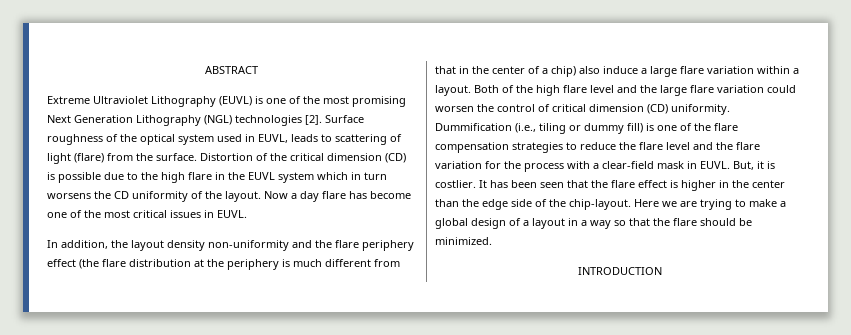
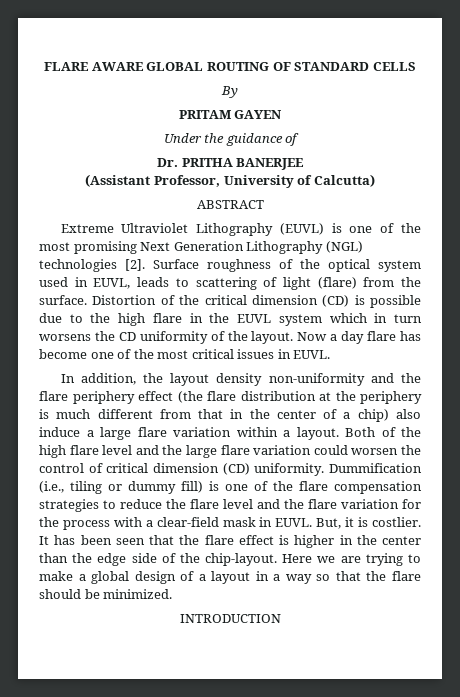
+ FLARE AWARE GLOBAL ROUTING OF STANDARD CELLS
+ By
+ PRITAM GAYEN
+ Under the guidance of
+ Dr. PRITHA BANERJEE
+ (Assistant Professor, University of Calcutta)

